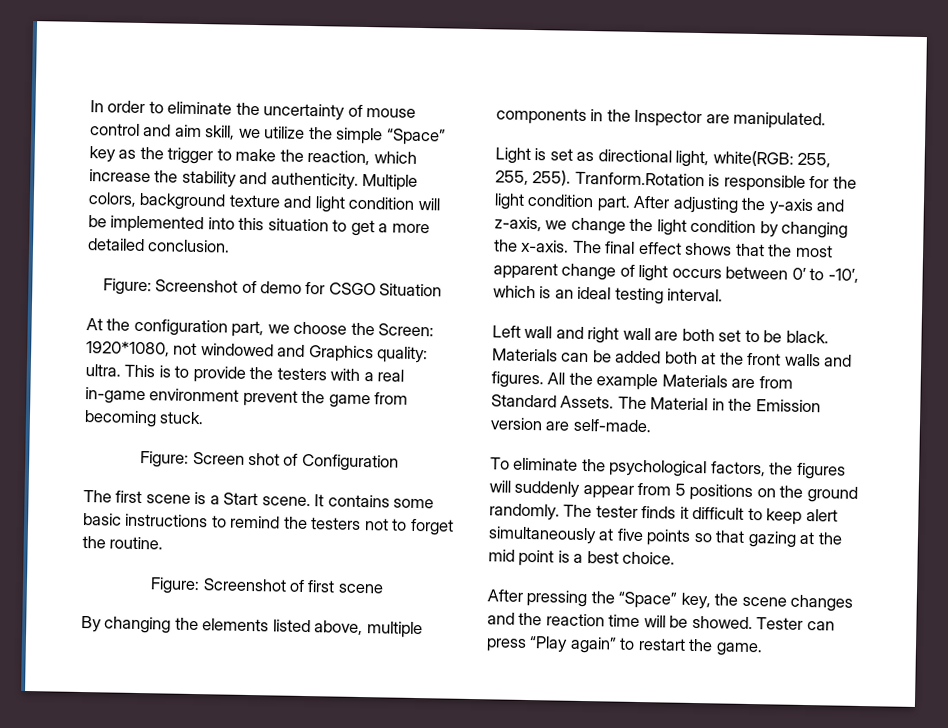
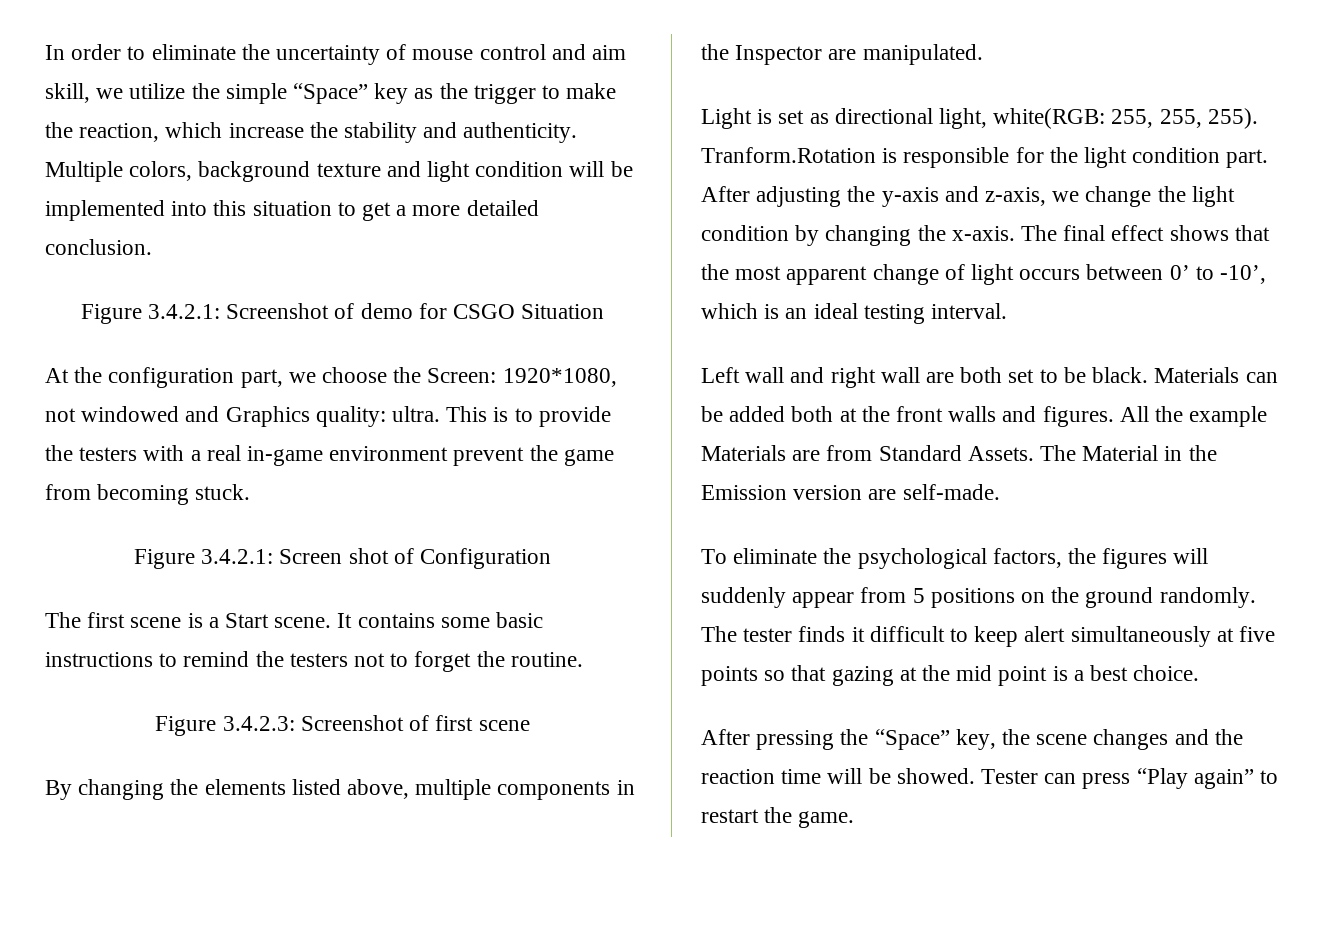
- Figure: Screenshot of demo for CSGO Situation
+ Figure 3.4.2.1: Screenshot of demo for CSGO Situation
- Figure: Screen shot of Configuration
+ Figure 3.4.2.1: Screen shot of Configuration
- Figure: Screenshot of first scene
+ Figure 3.4.2.3: Screenshot of first scene

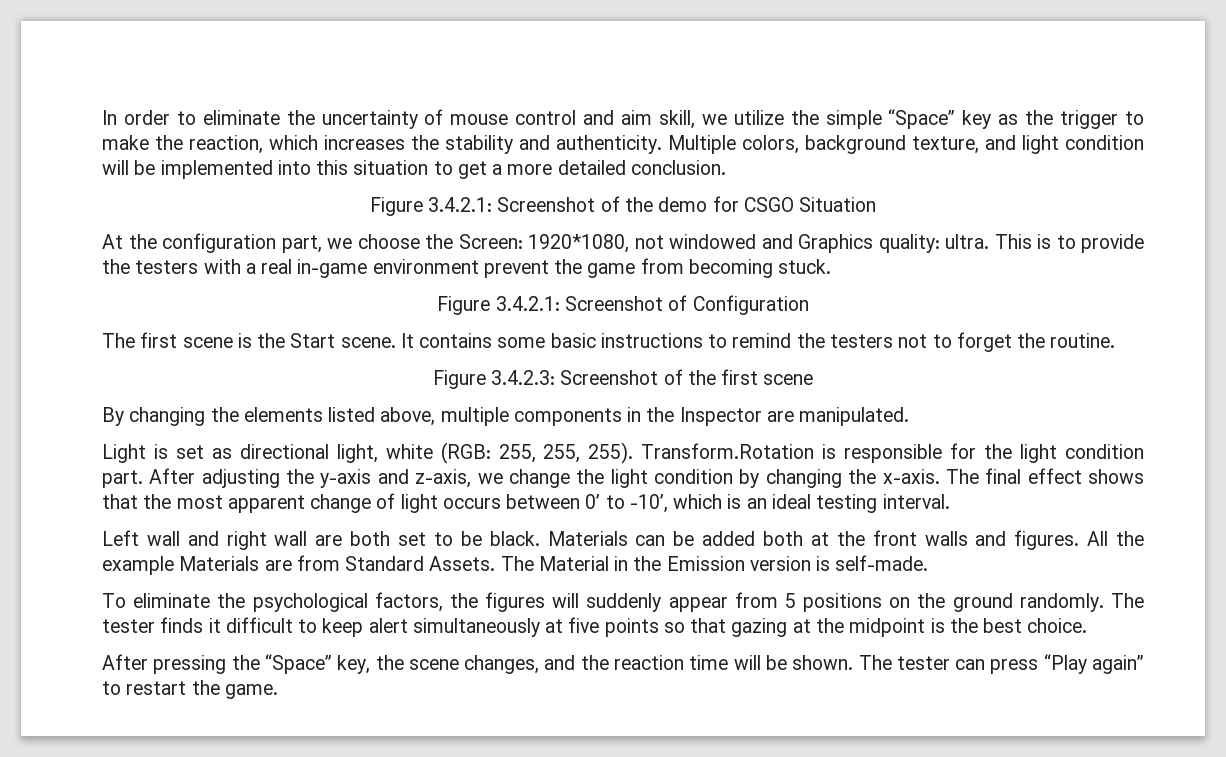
- In order to eliminate the uncertainty of mouse control and aim skill, we utilize the simple “Space” key as the trigger to make the reaction, which increase the stability and authenticity.
+ In order to eliminate the uncertainty of mouse control and aim skill, we utilize the simple “Space” key as the trigger to make the reaction, which increases the stability and authenticity.
- Multiple colors, background texture and light condition will be implemented into this situation to get a more detailed conclusion.
+ Multiple colors, background texture, and light condition will be implemented into this situation to get a more detailed conclusion.
- Figure 3.4.2.1: Screenshot of demo for CSGO Situation
+ Figure 3.4.2.1: Screenshot of the demo for CSGO Situation
- Figure 3.4.2.1: Screen shot of Configuration
+ Figure 3.4.2.1: Screenshot of Configuration
- The first scene is a Start scene.
+ The first scene is the Start scene.
- Figure 3.4.2.3: Screenshot of first scene
+ Figure 3.4.2.3: Screenshot of the first scene
- Light is set as directional light, white(RGB: 255, 255, 255).
+ Light is set as directional light, white (RGB: 255, 255, 255).
- Tranform.Rotation is responsible for the light condition part.
+ Transform.Rotation is responsible for the light condition part.
- The Material in the Emission version are self-made.
+ The Material in the Emission version is self-made.
- The tester finds it difficult to keep alert simultaneously at five points so that gazing at the mid point is a best choice.
+ The tester finds it difficult to keep alert simultaneously at five points so that gazing at the midpoint is the best choice.
- After pressing the “Space” key, the scene changes and the reaction time will be showed. Tester can press “Play again” to restart the game.
+ After pressing the “Space” key, the scene changes, and the reaction time will be shown. The tester can press “Play again” to restart the game.

